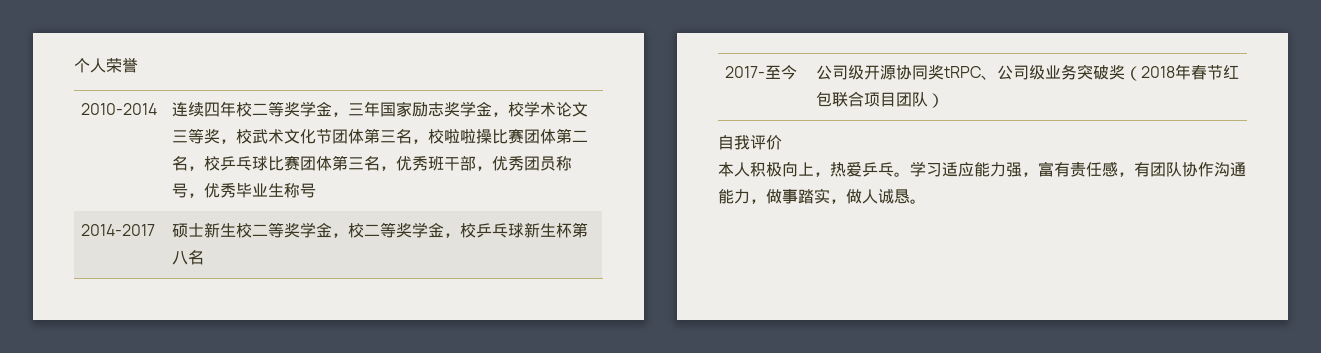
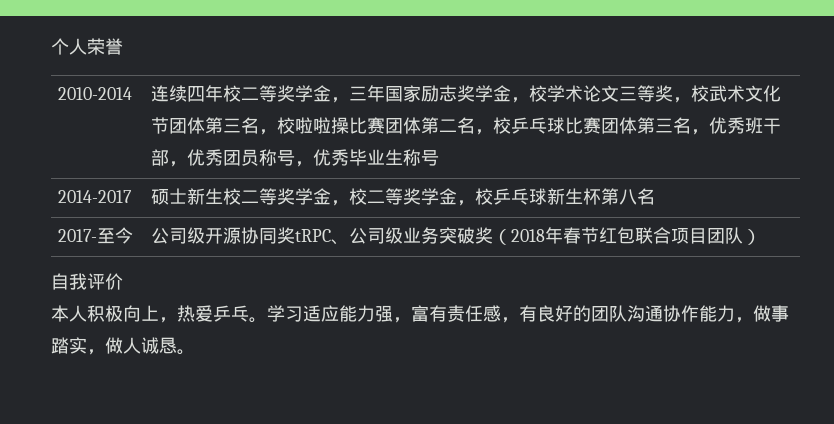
- 学习适应能力强，富有责任感，有团队协作沟通能力，做事踏实，做人诚恳。
+ 学习适应能力强，富有责任感，有良好的团队沟通协作能力，做事踏实，做人诚恳。

